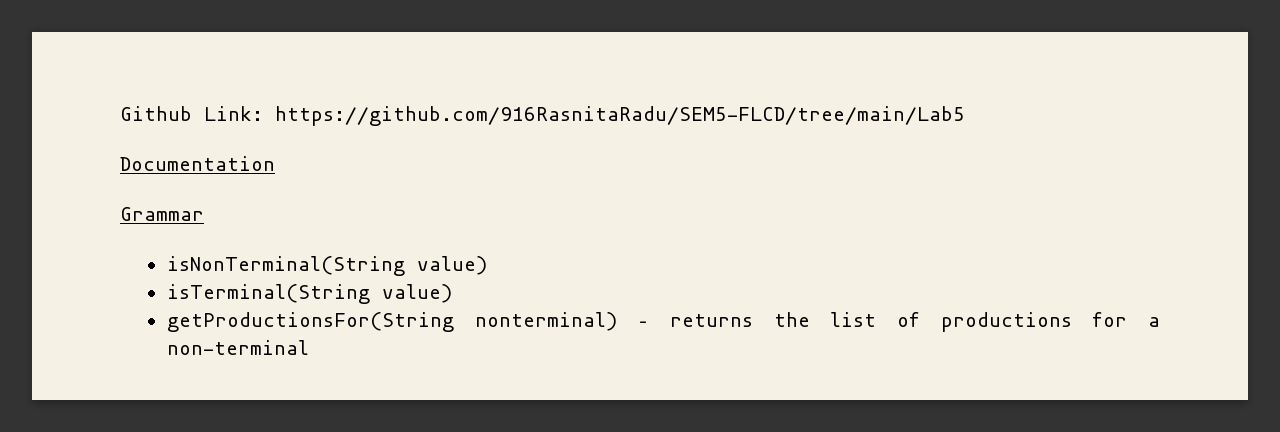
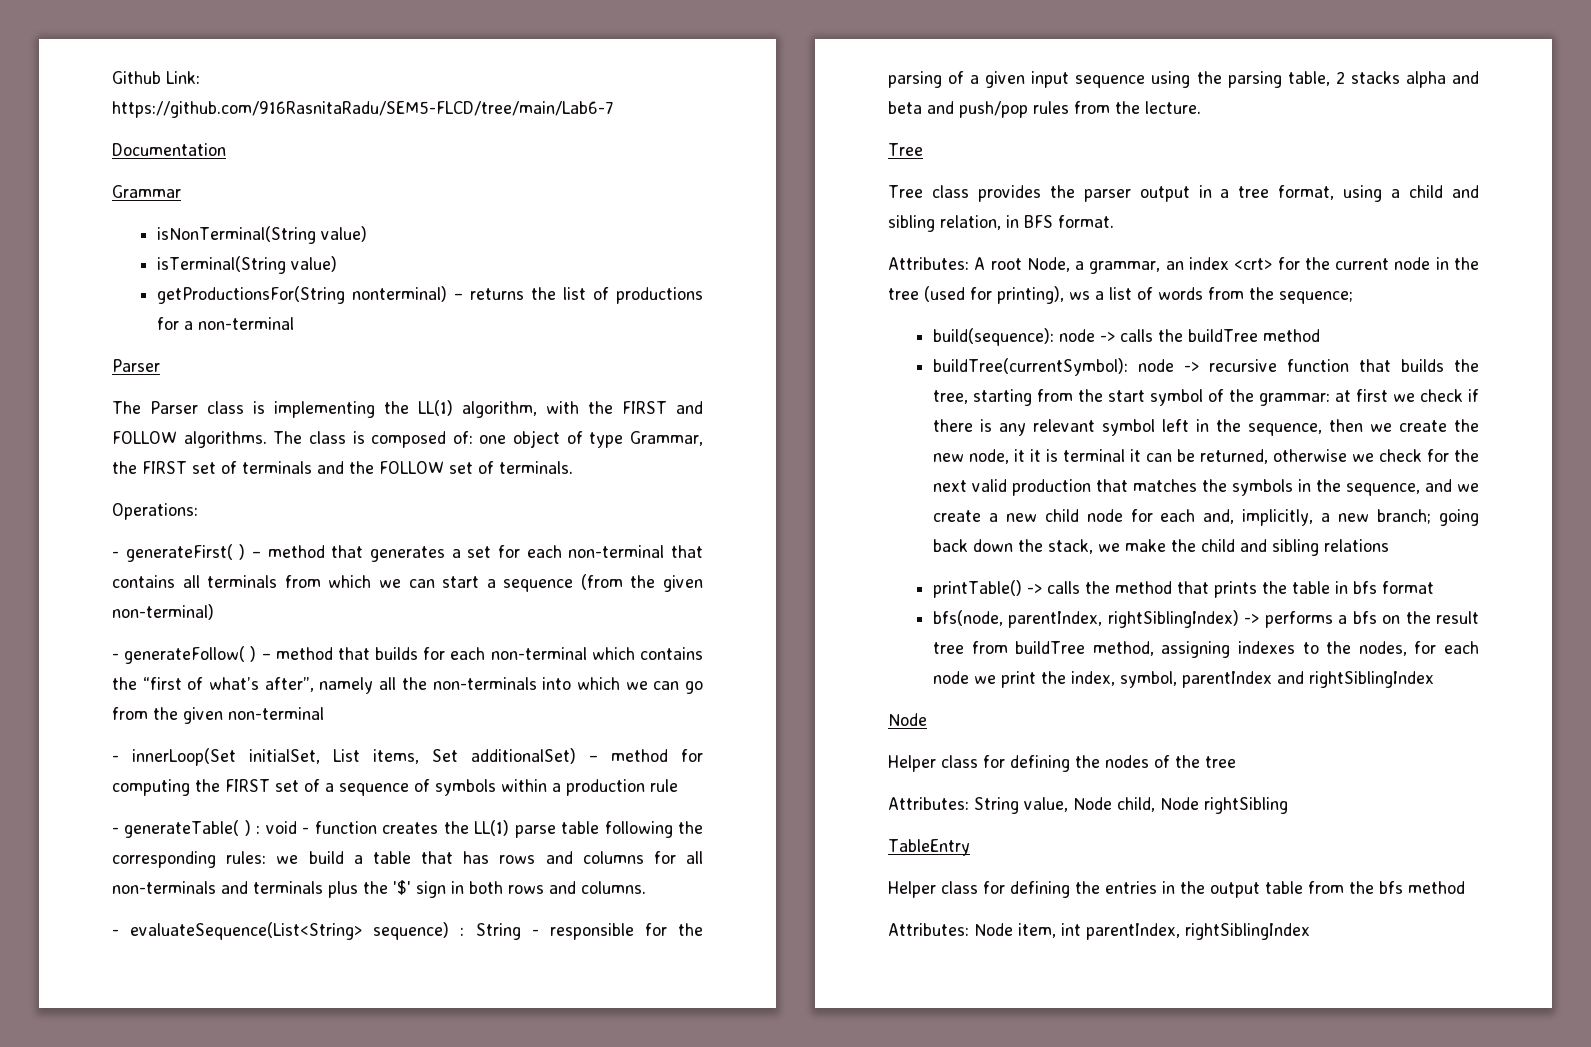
- Github Link: https://github.com/916RasnitaRadu/SEM5-FLCD/tree/main/Lab5
+ Github Link: https://github.com/916RasnitaRadu/SEM5-FLCD/tree/main/Lab6-7
  getProductionsFor(String nonterminal) – returns the list of productions for a non-terminal
+ Parser
+ The Parser class is implementing the LL(1) algorithm, with the FIRST and FOLLOW algorithms. The class is composed of: one object of type Grammar, the FIRST set of terminals and the FOLLOW set of terminals.
+ Operations:
+ - generateFirst( ) – method that generates a set for each non-terminal that contains all terminals from which we can start a sequence (from the given non-terminal)
+ - generateFollow( ) – method that builds for each non-terminal which contains the “first of what’s after”, namely all the non-terminals into which we can go from the given non-terminal
+ - innerLoop(Set initialSet, List items, Set additionalSet) – method for computing the FIRST set of a sequence of symbols within a production rule
+ - generateTable( ) : void - function creates the LL(1) parse table following the corresponding rules: we build a table that has rows and columns for all non-terminals and terminals plus the '$' sign in both rows and columns.
+ - evaluateSequence(List<String> sequence) : String - responsible for the parsing of a given input sequence using the parsing table, 2 stacks alpha and beta and push/pop rules from the lecture.
+ Tree
+ Tree class provides the parser output in a tree format, using a child and sibling relation, in BFS format.
+ Attributes: A root Node, a grammar, an index <crt> for the current node in the tree (used for printing), ws a list of words from the sequence;
+ build(sequence): node -> calls the buildTree method
+ buildTree(currentSymbol): node -> recursive function that builds the tree, starting from the start symbol of the grammar: at first we check if there is any relevant symbol left in the sequence, then we create the new node, it it is terminal it can be returned, otherwise we check for the next valid production that matches the symbols in the sequence, and we create a new child node for each and, implicitly, a new branch; going back down the stack, we make the child and sibling relations
+ printTable() -> calls the method that prints the table in bfs format
+ bfs(node, parentIndex, rightSiblingIndex) -> performs a bfs on the result tree from buildTree method, assigning indexes to the nodes, for each node we print the index, symbol, parentIndex and rightSiblingIndex
+ Node
+ Helper class for defining the nodes of the tree
+ Attributes: String value, Node child, Node rightSibling
+ TableEntry
+ Helper class for defining the entries in the output table from the bfs method
+ Attributes: Node item, int parentIndex, rightSiblingIndex

